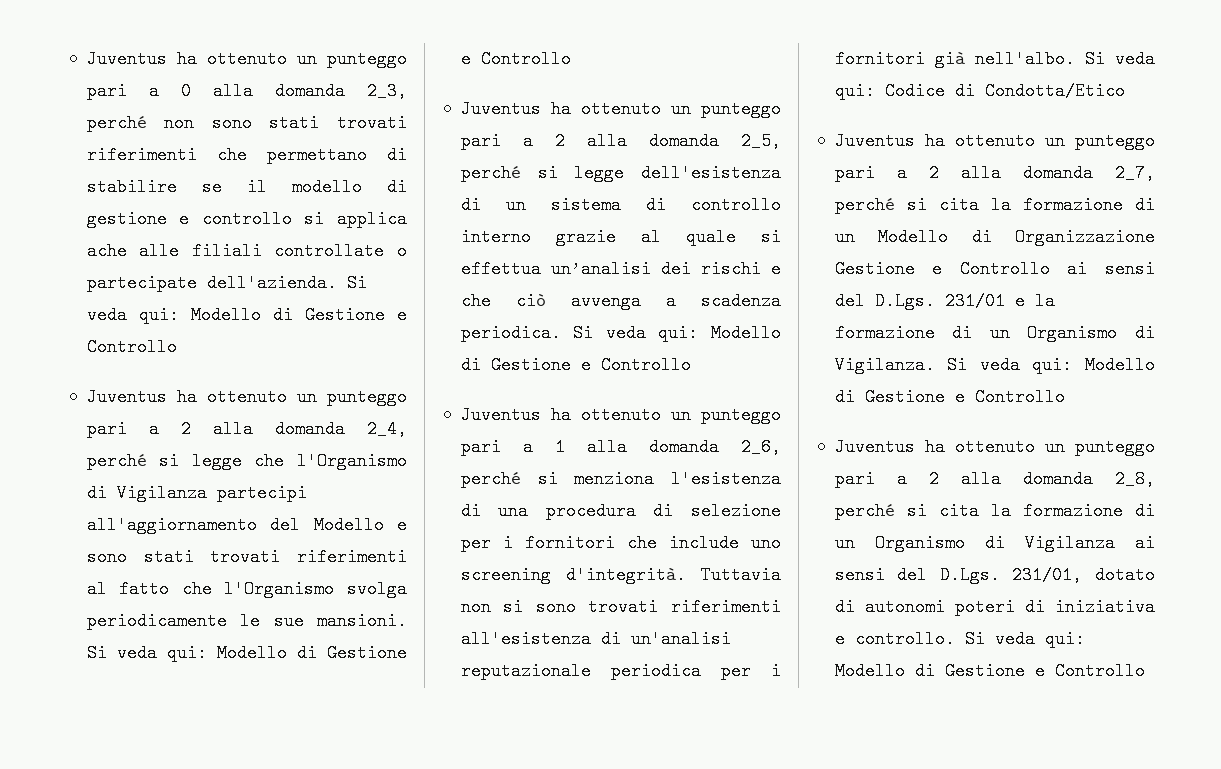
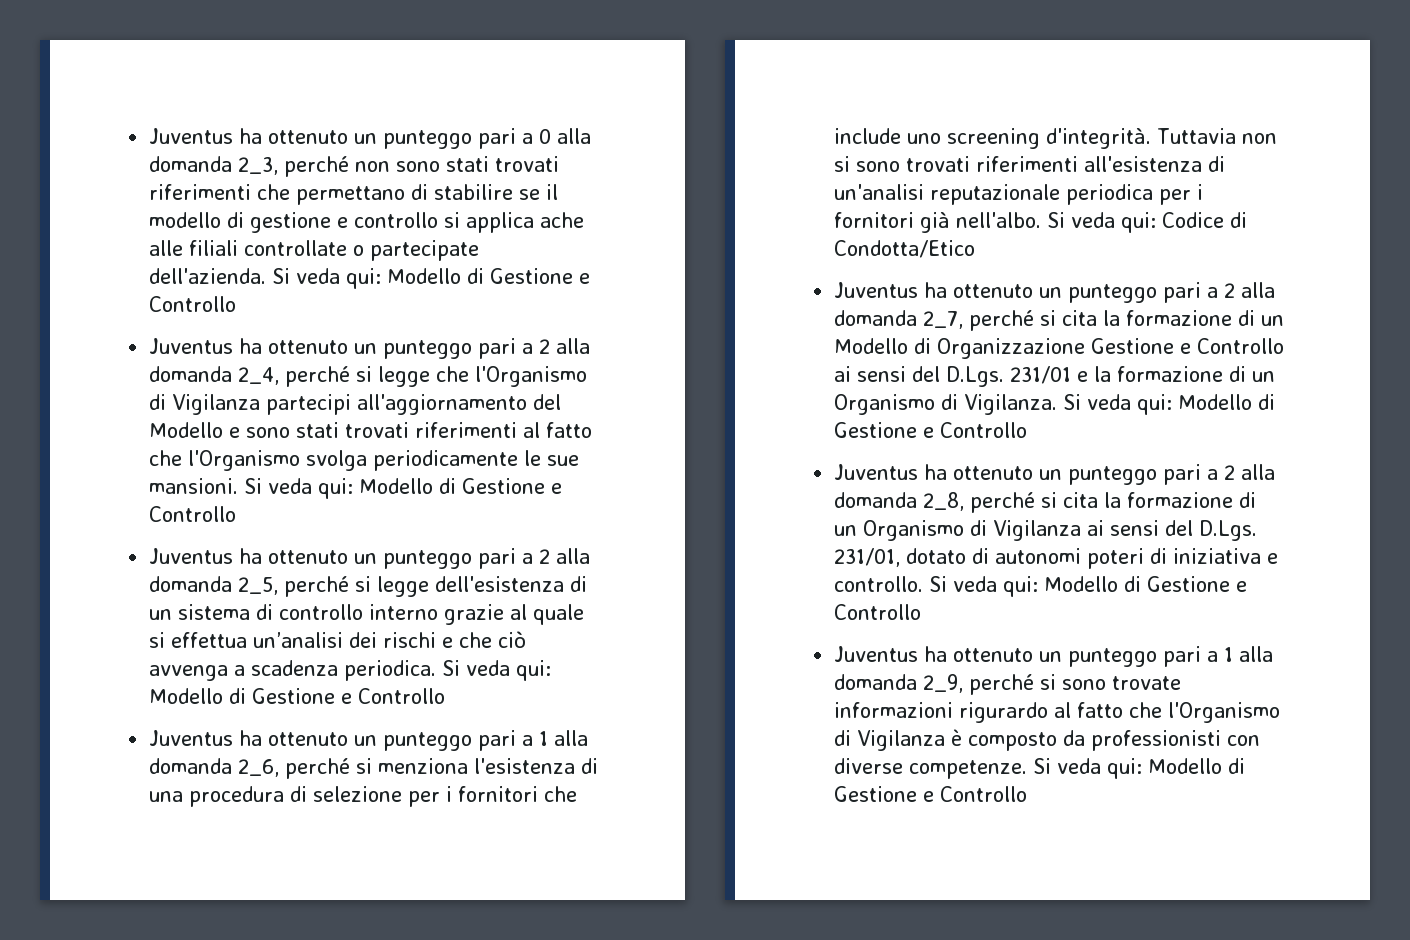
+ Juventus ha ottenuto un punteggo pari a 1 alla domanda 2_9, perché si sono trovate informazioni rigurardo al fatto che l'Organismo di Vigilanza è composto da professionisti con diverse competenze. Si veda qui: Modello di Gestione e Controllo

